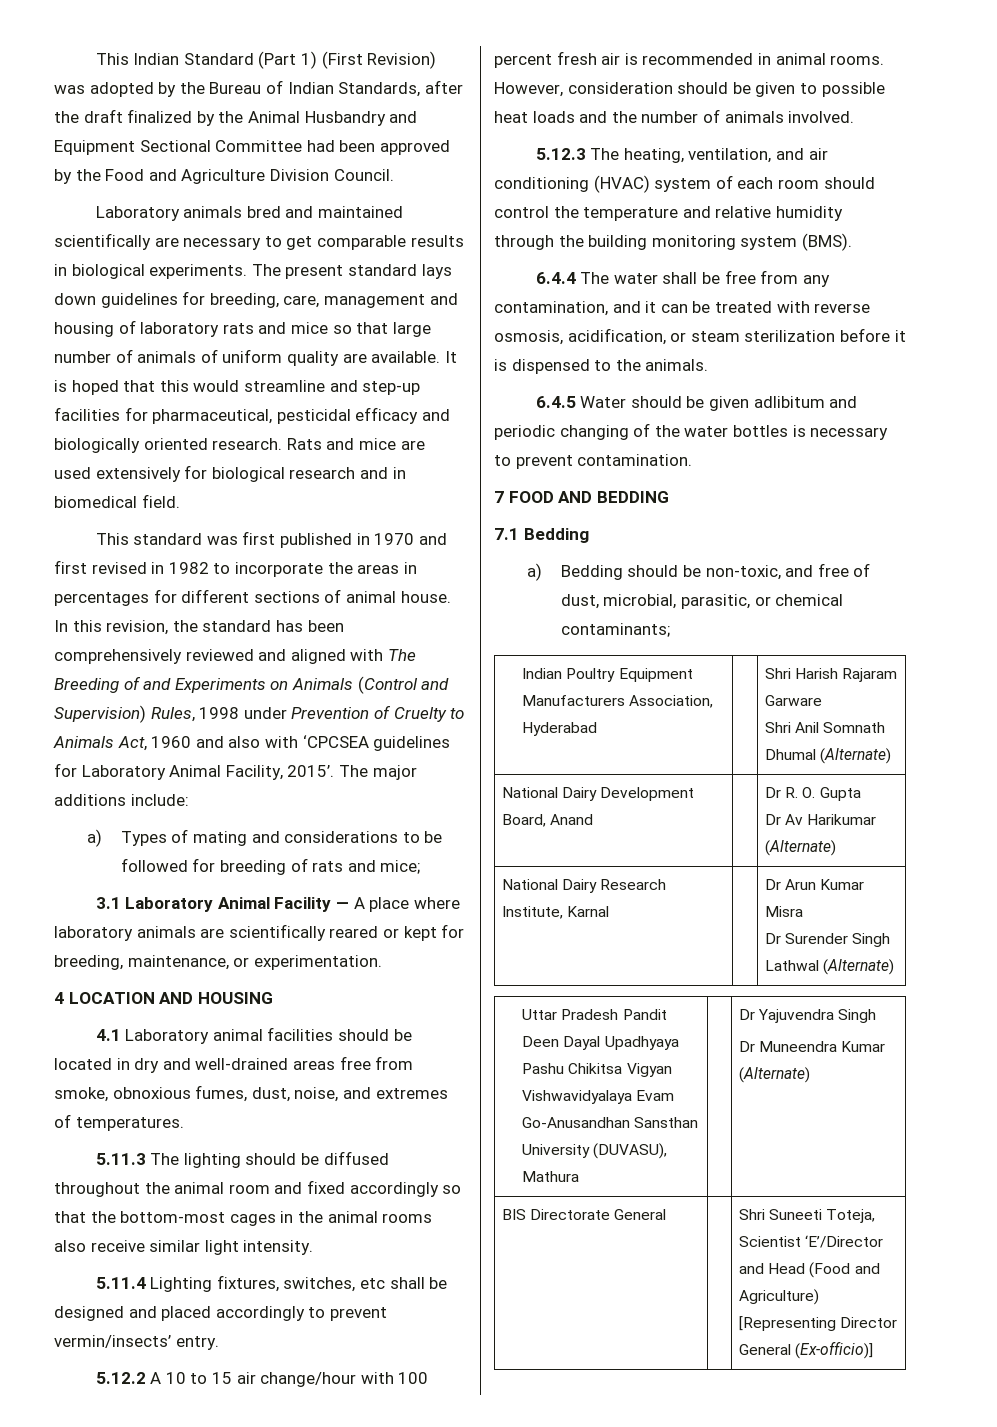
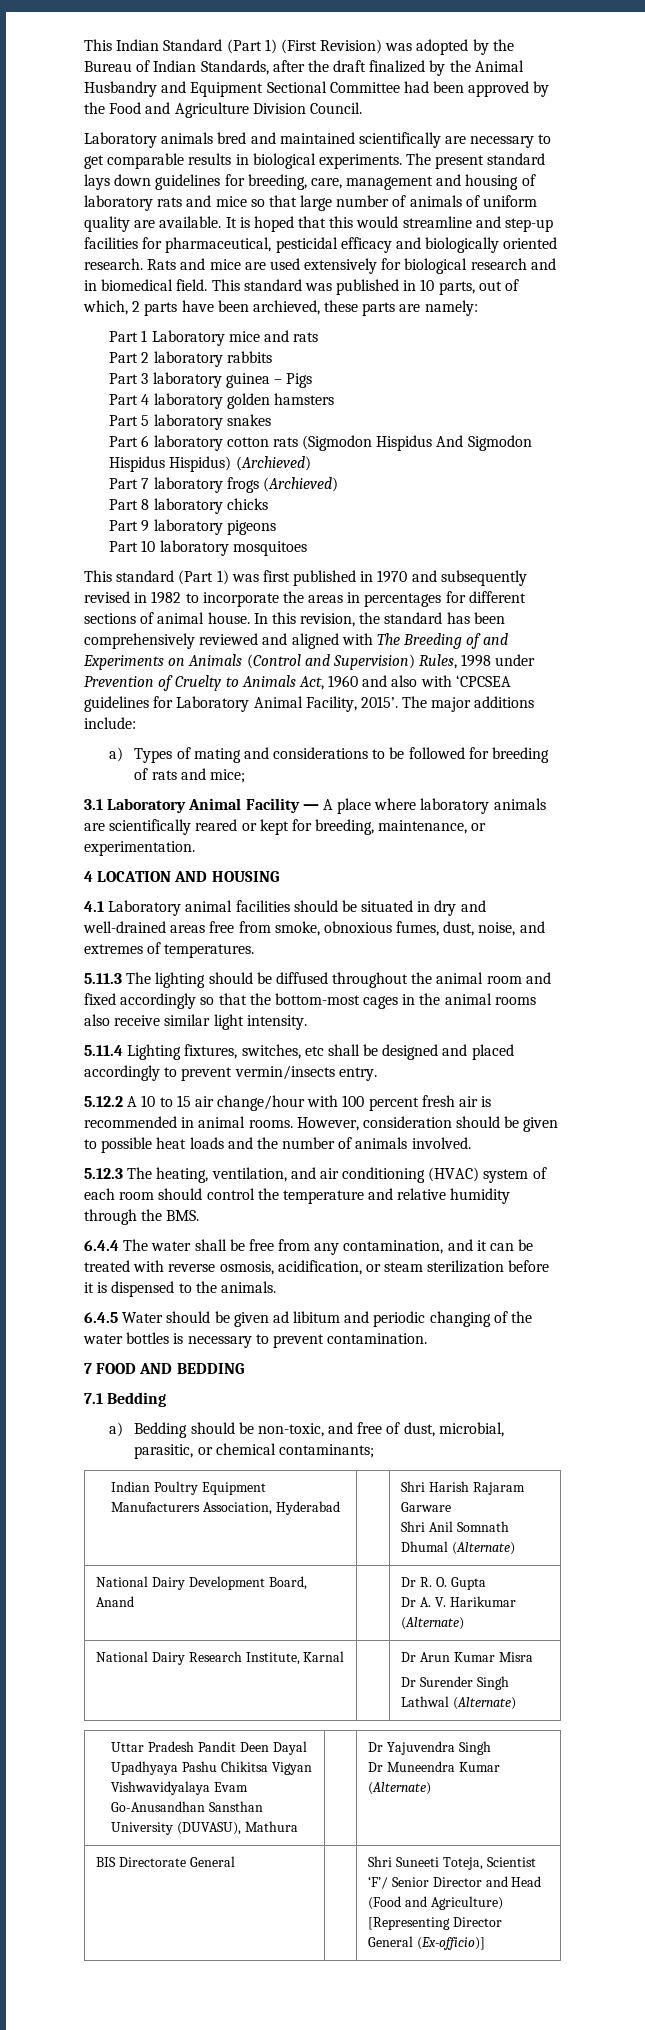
- Rats and mice are used extensively for biological research and in biomedical field.
- This standard was first published in 1970 and first revised in 1982 to incorporate the areas in percentages for different sections of animal house.
+ Rats and mice are used extensively for biological research and in biomedical field. This standard was published in 10 parts, out of which, 2 parts have been archieved, these parts are namely:
+ Part 1 Laboratory mice and rats
+ Part 2 laboratory rabbits
+ Part 3 laboratory guinea – Pigs
+ Part 4 laboratory golden hamsters
+ Part 5 laboratory snakes
+ Part 6 laboratory cotton rats (Sigmodon Hispidus And Sigmodon Hispidus Hispidus) (Archieved)
+ Part 7 laboratory frogs (Archieved)
+ Part 8 laboratory chicks
+ Part 9 laboratory pigeons
+ Part 10 laboratory mosquitoes
+ This standard (Part 1) was first published in 1970 and subsequently revised in 1982 to incorporate the areas in percentages for different sections of animal house.
- 4.1 Laboratory animal facilities should be located in dry and well-drained areas free from smoke, obnoxious fumes, dust, noise, and extremes of temperatures.
+ 4.1 Laboratory animal facilities should be situated in dry and well-drained areas free from smoke, obnoxious fumes, dust, noise, and extremes of temperatures.
- 5.11.4 Lighting fixtures, switches, etc shall be designed and placed accordingly to prevent vermin/insects’ entry.
+ 5.11.4 Lighting fixtures, switches, etc shall be designed and placed accordingly to prevent vermin/insects entry.
- 5.12.3 The heating, ventilation, and air conditioning (HVAC) system of each room should control the temperature and relative humidity through the building monitoring system (BMS).
+ 5.12.3 The heating, ventilation, and air conditioning (HVAC) system of each room should control the temperature and relative humidity through the BMS.
- 6.4.5 Water should be given adlibitum and periodic changing of the water bottles is necessary to prevent contamination.
+ 6.4.5 Water should be given ad libitum and periodic changing of the water bottles is necessary to prevent contamination.
  National Dairy Development Board, Anand | | Dr R. O. Gupta
- Dr Av Harikumar (Alternate)
+ Dr A. V. Harikumar (Alternate)
- BIS Directorate General | | Shri Suneeti Toteja, Scientist ‘E’/Director and Head (Food and Agriculture) [Representing Director General (Ex-officio)]
+ BIS Directorate General | | Shri Suneeti Toteja, Scientist ‘F’/ Senior Director and Head (Food and Agriculture) [Representing Director General (Ex-officio)]

